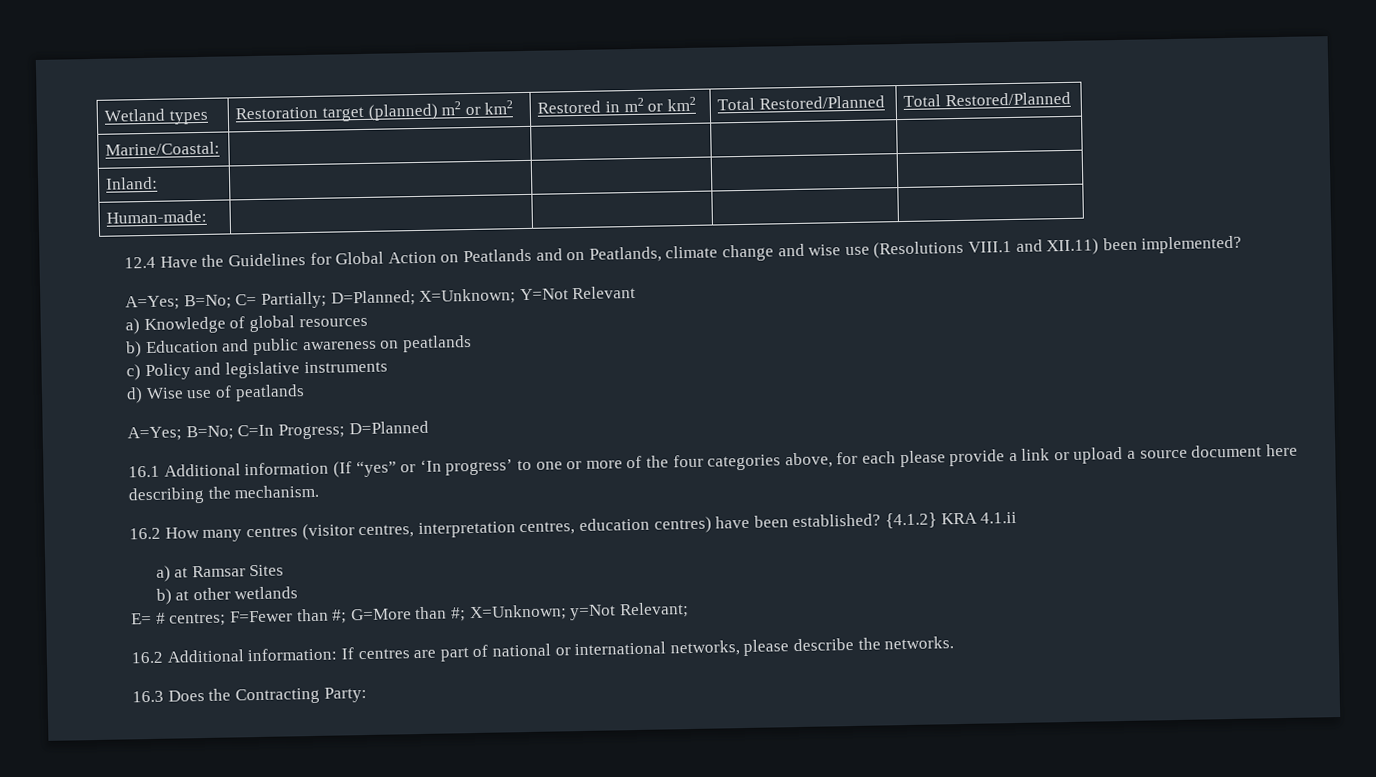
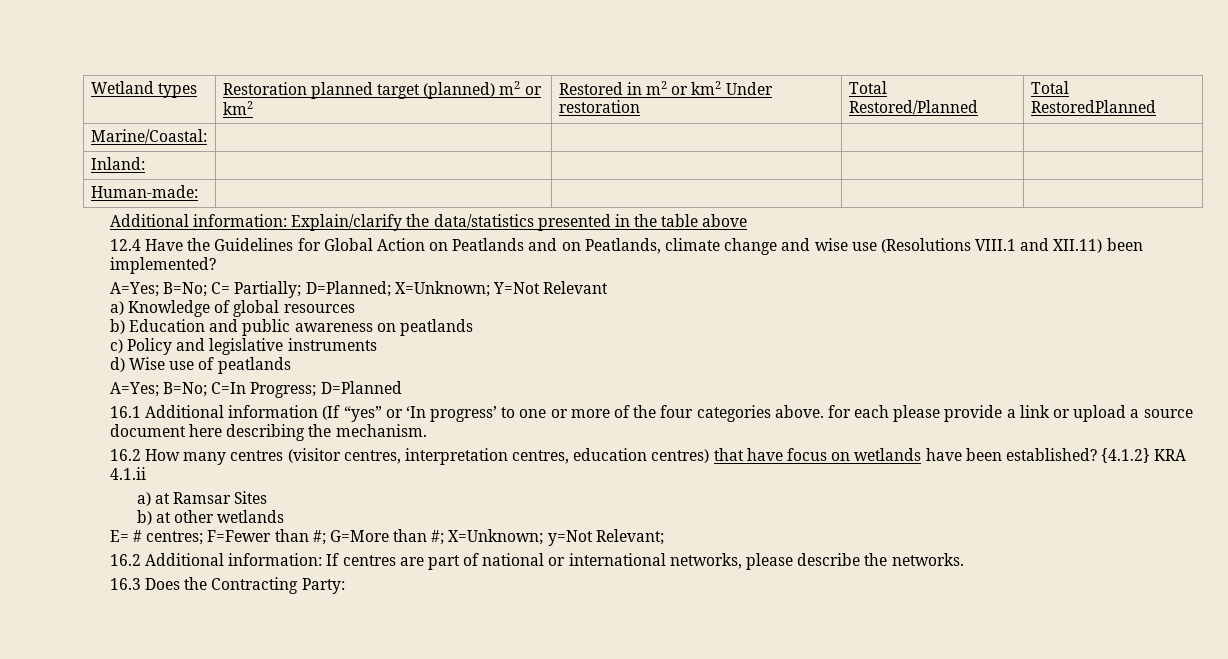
- Wetland types | Restoration target (planned) m2 or km2 | Restored in m2 or km2 | Total Restored/Planned | Total Restored/Planned
+ Wetland types | Restoration planned target (planned) m2 or km2 | Restored in m2 or km2 Under restoration | Total Restored/Planned | Total RestoredPlanned
+ Additional information: Explain/clarify the data/statistics presented in the table above
- 16.1 Additional information (If “yes” or ‘In progress’ to one or more of the four categories above, for each please provide a link or upload a source document here describing the mechanism.
+ 16.1 Additional information (If “yes” or ‘In progress’ to one or more of the four categories above. for each please provide a link or upload a source document here describing the mechanism.
- 16.2 How many centres (visitor centres, interpretation centres, education centres) have been established?
+ 16.2 How many centres (visitor centres, interpretation centres, education centres) that have focus on wetlands have been established?

